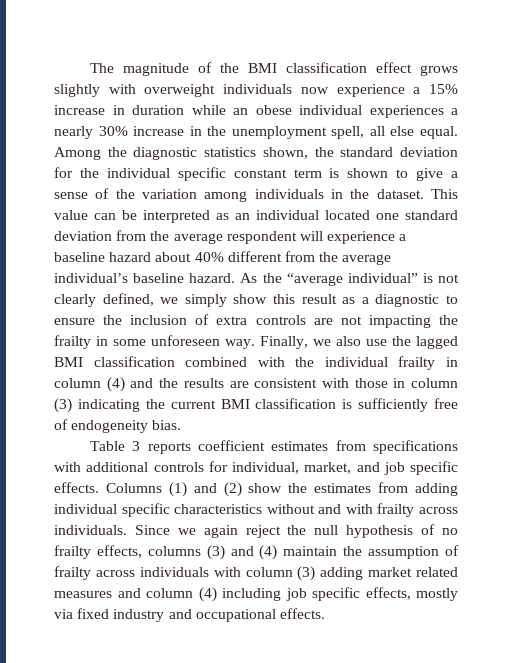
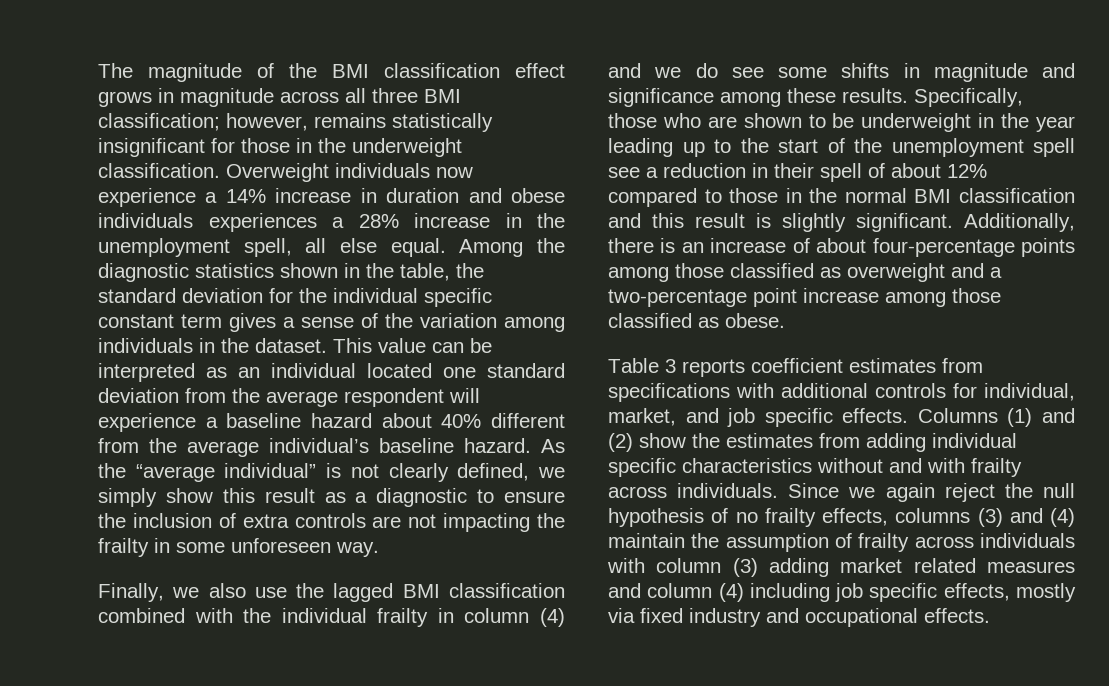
- The magnitude of the BMI classification effect grows slightly with overweight individuals now experience a 15% increase in duration while an obese individual experiences a nearly 30% increase in the unemployment spell, all else equal.
+ The magnitude of the BMI classification effect grows in magnitude across all three BMI classification; however, remains statistically insignificant for those in the underweight classification. Overweight individuals now experience a 14% increase in duration and obese individuals experiences a 28% increase in the unemployment spell, all else equal.
- Among the diagnostic statistics shown, the standard deviation for the individual specific constant term is shown to give a sense of the variation among individuals in the dataset.
+ Among the diagnostic statistics shown in the table, the standard deviation for the individual specific constant term gives a sense of the variation among individuals in the dataset.
- As the “average individual” is not clearly defined, we simply show this result as a diagnostic to ensure the inclusion of extra controls are not impacting the frailty in some unforeseen way. Finally, we also use the lagged BMI classification combined with the individual frailty in column (4) and the results are consistent with those in column (3) indicating the current BMI classification is sufficiently free of endogeneity bias.
+ As the “average individual” is not clearly defined, we simply show this result as a diagnostic to ensure the inclusion of extra controls are not impacting the frailty in some unforeseen way.
+ Finally, we also use the lagged BMI classification combined with the individual frailty in column (4) and we do see some shifts in magnitude and significance among these results. Specifically, those who are shown to be underweight in the year leading up to the start of the unemployment spell see a reduction in their spell of about 12% compared to those in the normal BMI classification and this result is slightly significant. Additionally, there is an increase of about four-percentage points among those classified as overweight and a two-percentage point increase among those classified as obese.

